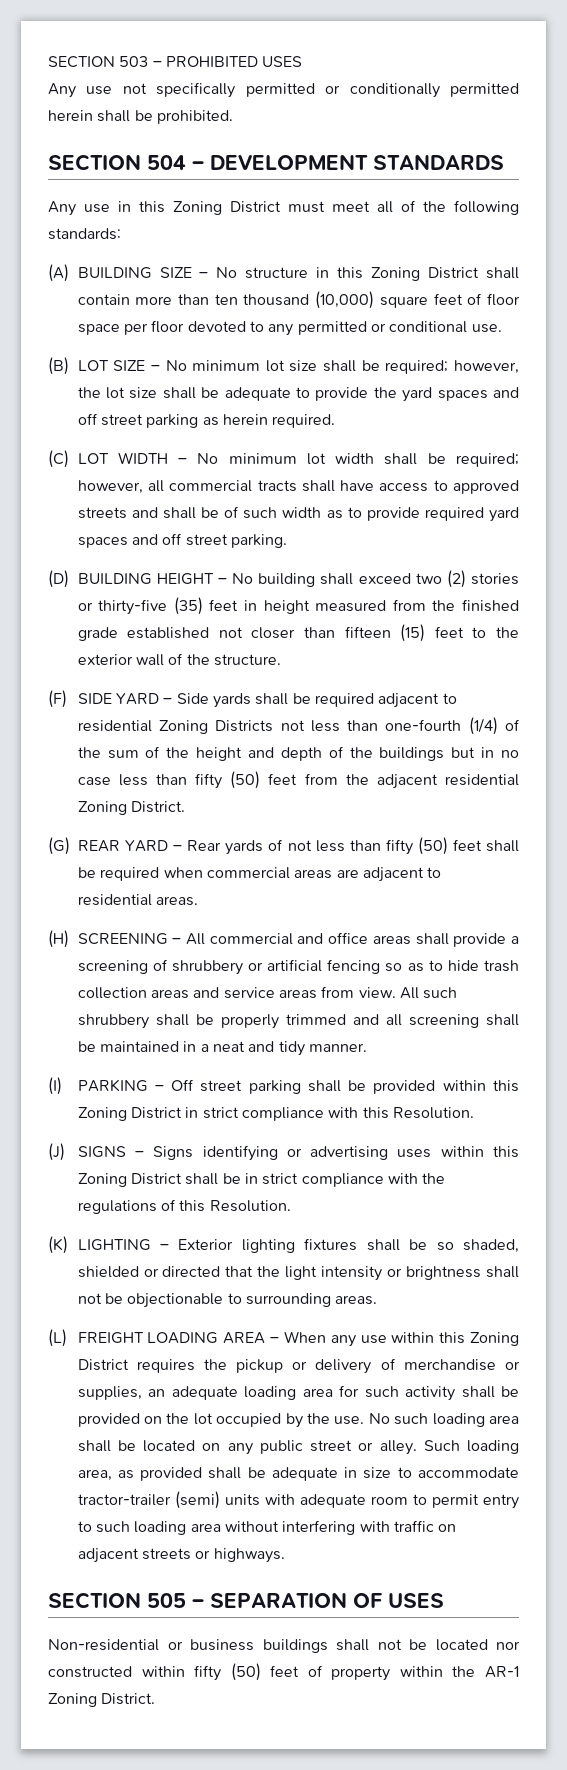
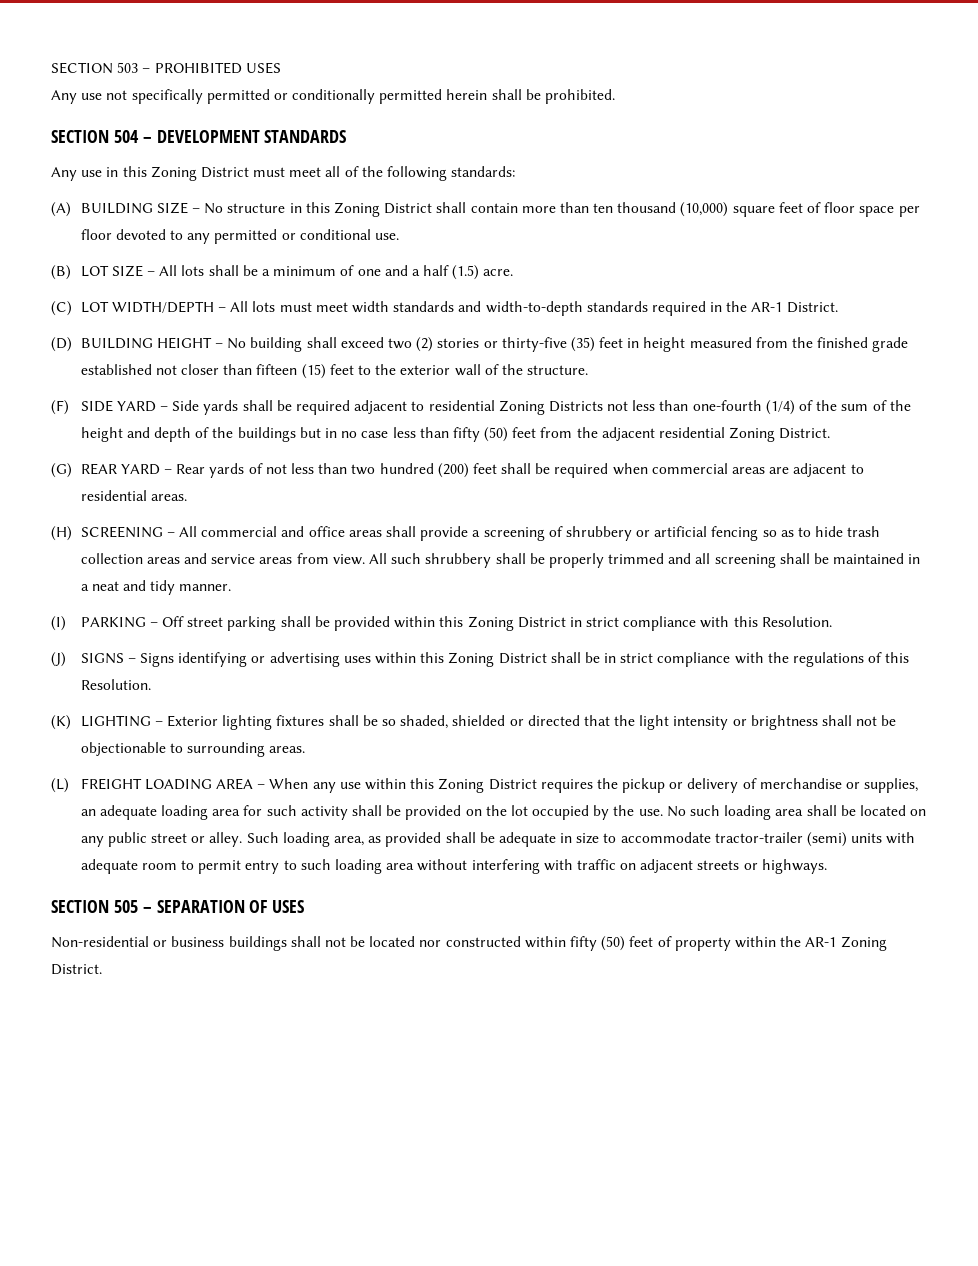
- (B) LOT SIZE – No minimum lot size shall be required; however, the lot size shall be adequate to provide the yard spaces and off street parking as herein required.
- (C) LOT WIDTH – No minimum lot width shall be required; however, all commercial tracts shall have access to approved streets and shall be of such width as to provide required yard spaces and off street parking.
+ (B) LOT SIZE – All lots shall be a minimum of one and a half (1.5) acre.
+ (C) LOT WIDTH/DEPTH – All lots must meet width standards and width-to-depth standards required in the AR-1 District.
- (G) REAR YARD – Rear yards of not less than fifty (50) feet shall be required when commercial areas are adjacent to residential areas.
+ (G) REAR YARD – Rear yards of not less than two hundred (200) feet shall be required when commercial areas are adjacent to residential areas.

